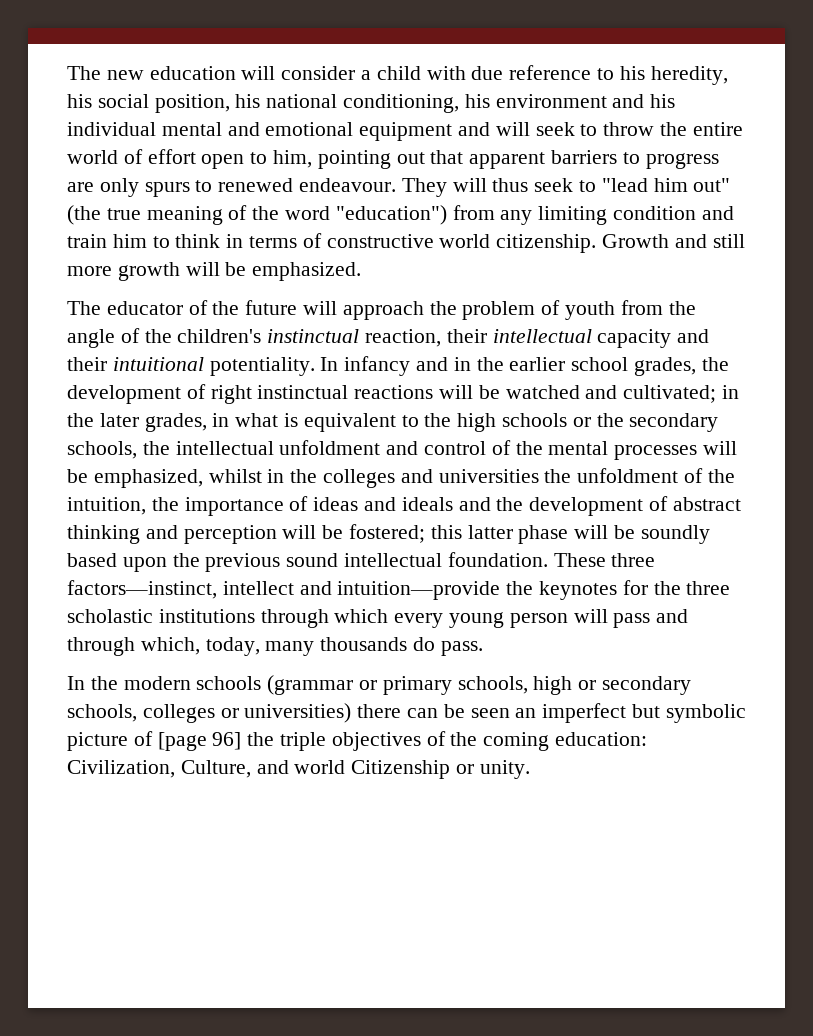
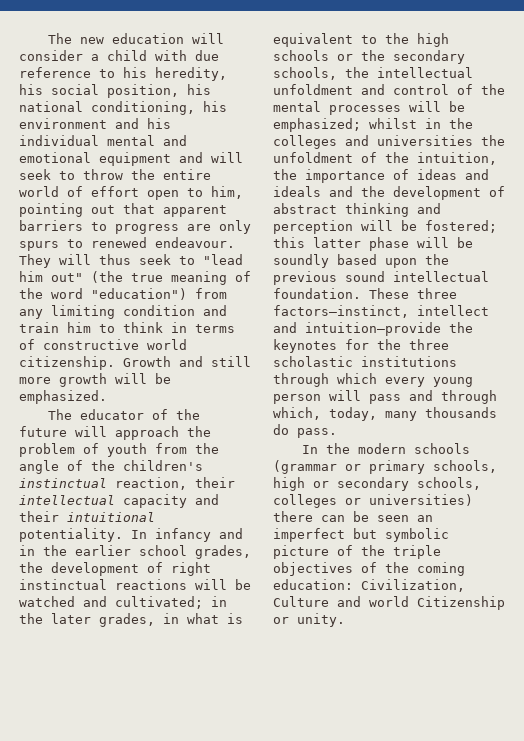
- in the later grades, in what is equivalent to the high schools or the secondary schools, the intellectual unfoldment and control of the mental processes will be emphasized, whilst in the colleges and universities the unfoldment of the intuition, the importance of ideas and ideals and the development of abstract thinking and perception will be fostered;
+ in the later grades, in what is equivalent to the high schools or the secondary schools, the intellectual unfoldment and control of the mental processes will be emphasized; whilst in the colleges and universities the unfoldment of the intuition, the importance of ideas and ideals and the development of abstract thinking and perception will be fostered;
- In the modern schools (grammar or primary schools, high or secondary schools, colleges or universities) there can be seen an imperfect but symbolic picture of [page 96] the triple objectives of the coming education: Civilization, Culture, and world Citizenship or unity.
+ In the modern schools (grammar or primary schools, high or secondary schools, colleges or universities) there can be seen an imperfect but symbolic picture of the triple objectives of the coming education: Civilization, Culture and world Citizenship or unity.

